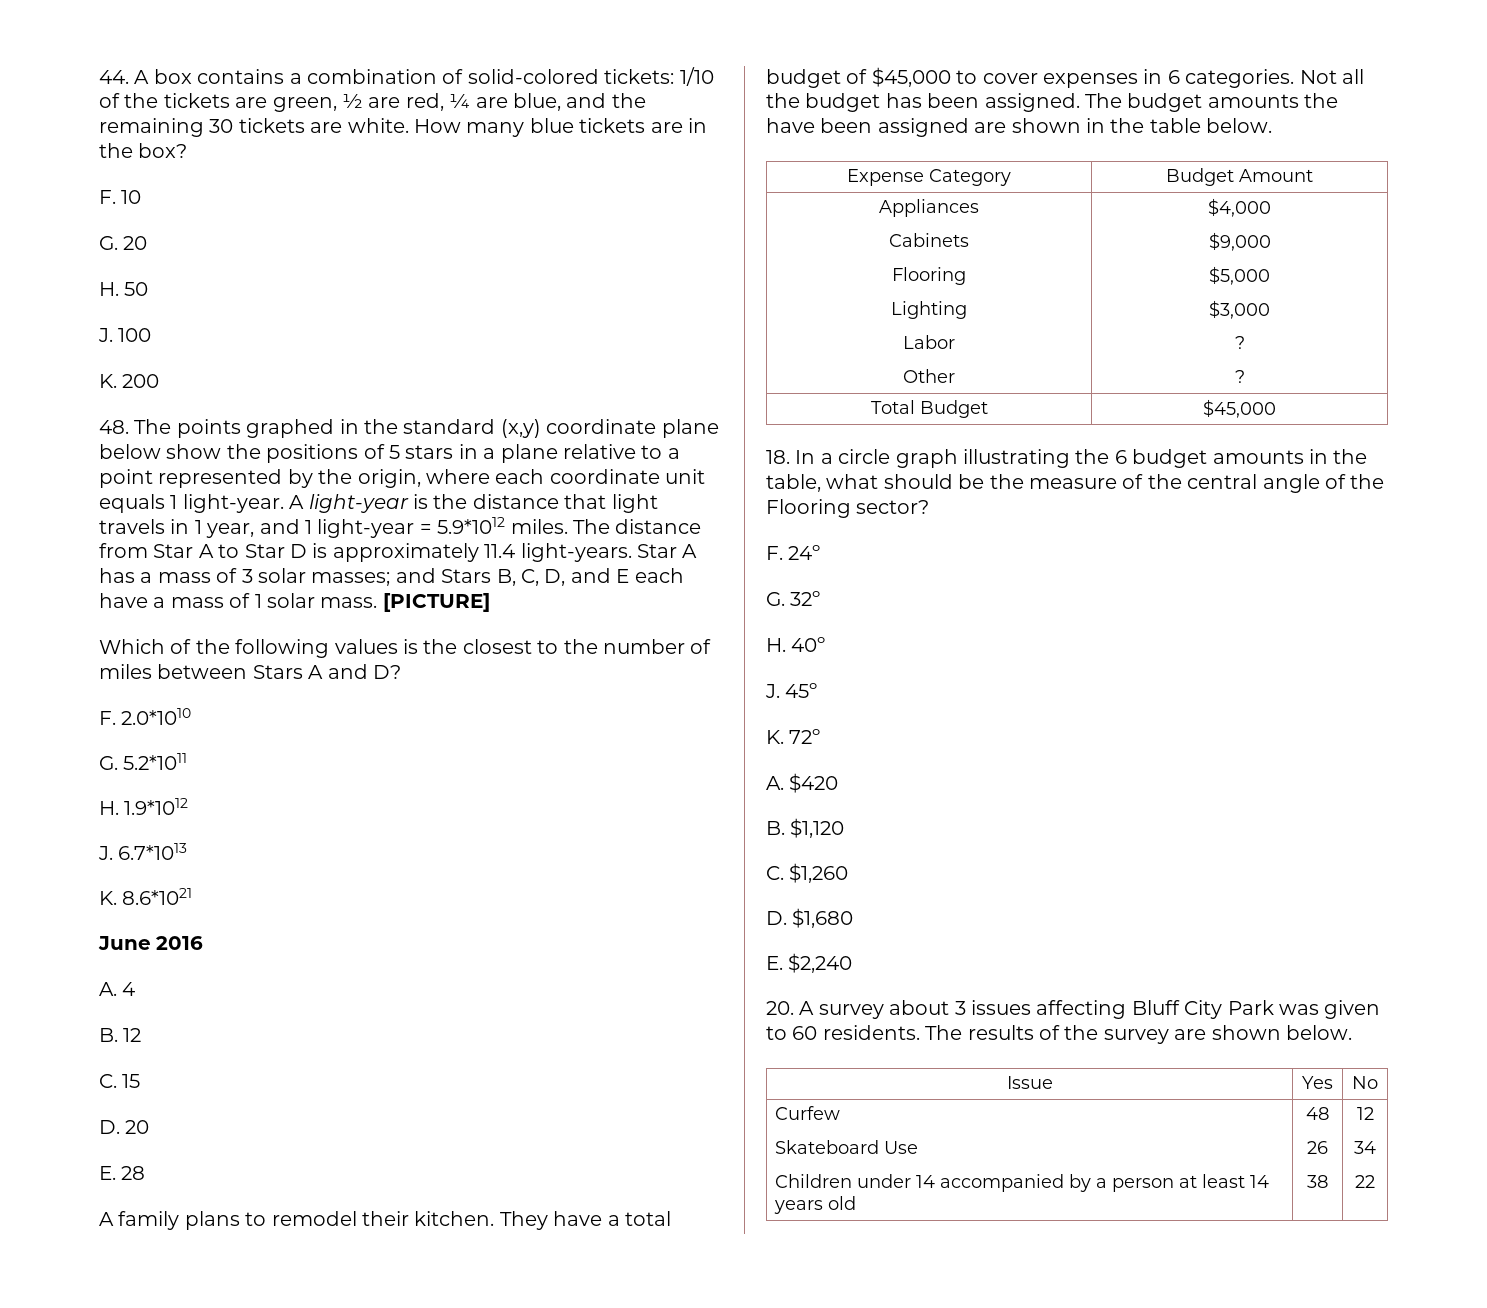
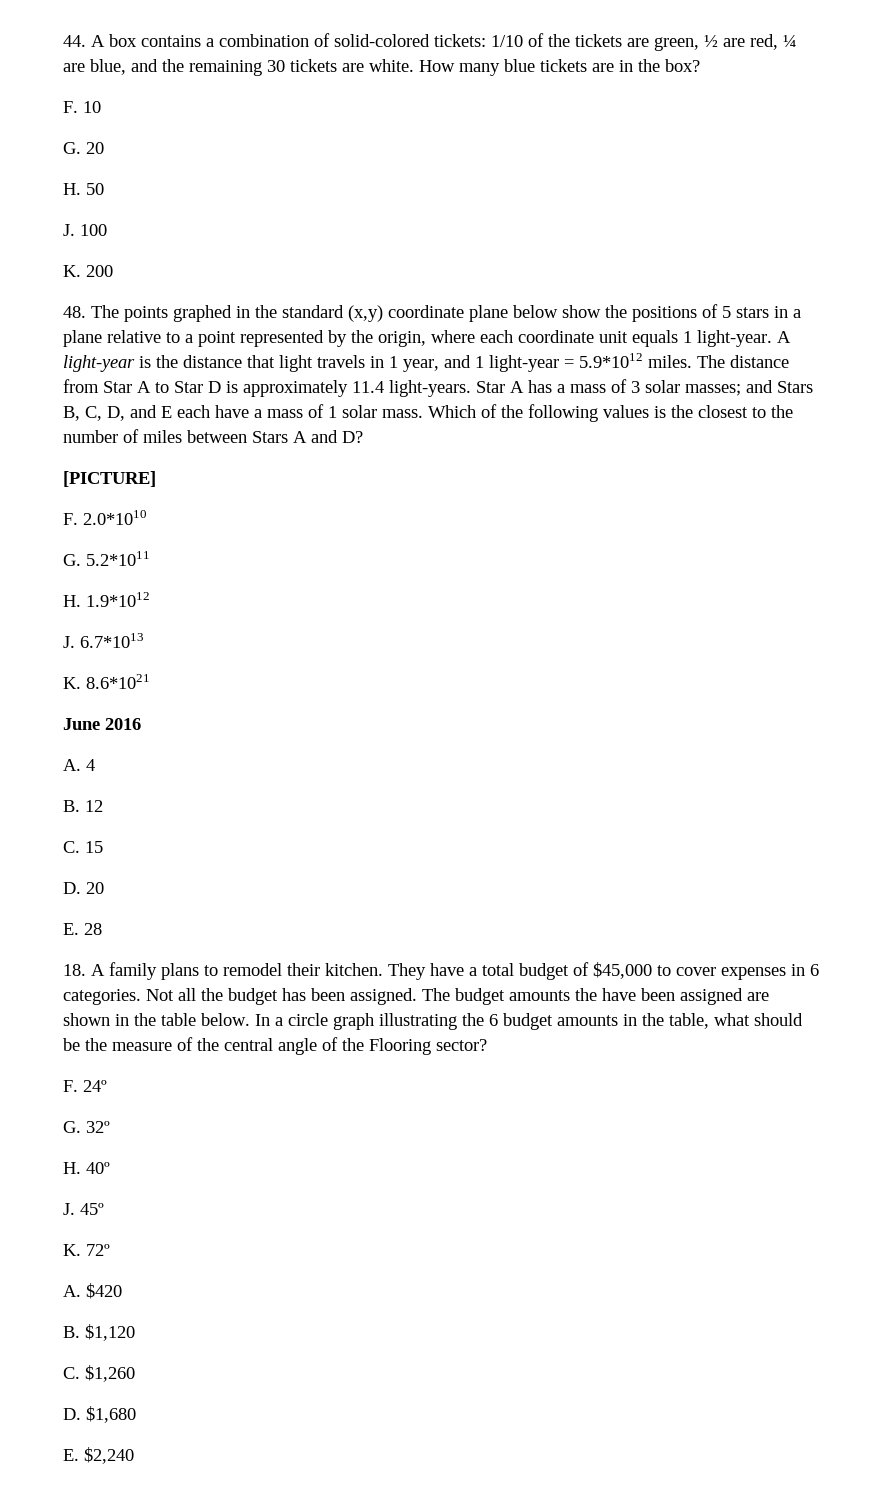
- Star A has a mass of 3 solar masses; and Stars B, C, D, and E each have a mass of 1 solar mass. [PICTURE]
- Which of the following values is the closest to the number of miles between Stars A and D?
+ Star A has a mass of 3 solar masses; and Stars B, C, D, and E each have a mass of 1 solar mass. Which of the following values is the closest to the number of miles between Stars A and D?
+ [PICTURE]
- A family plans to remodel their kitchen.
+ 18. A family plans to remodel their kitchen.
- The budget amounts the have been assigned are shown in the table below.
- Expense Category | Budget Amount
- Appliances
- Cabinets
- Flooring
- Lighting
- Labor
- Other | $4,000
- $9,000
- $5,000
- $3,000
- ?
- ?
- Total Budget | $45,000
- 18. In a circle graph illustrating the 6 budget amounts in the table, what should be the measure of the central angle of the Flooring sector?
+ The budget amounts the have been assigned are shown in the table below. In a circle graph illustrating the 6 budget amounts in the table, what should be the measure of the central angle of the Flooring sector?
- 20. A survey about 3 issues affecting Bluff City Park was given to 60 residents. The results of the survey are shown below.
- Issue | Yes | No
- Curfew
- Skateboard Use
- Children under 14 accompanied by a person at least 14 years old | 48
- 26
- 38 | 12
- 34
- 22

